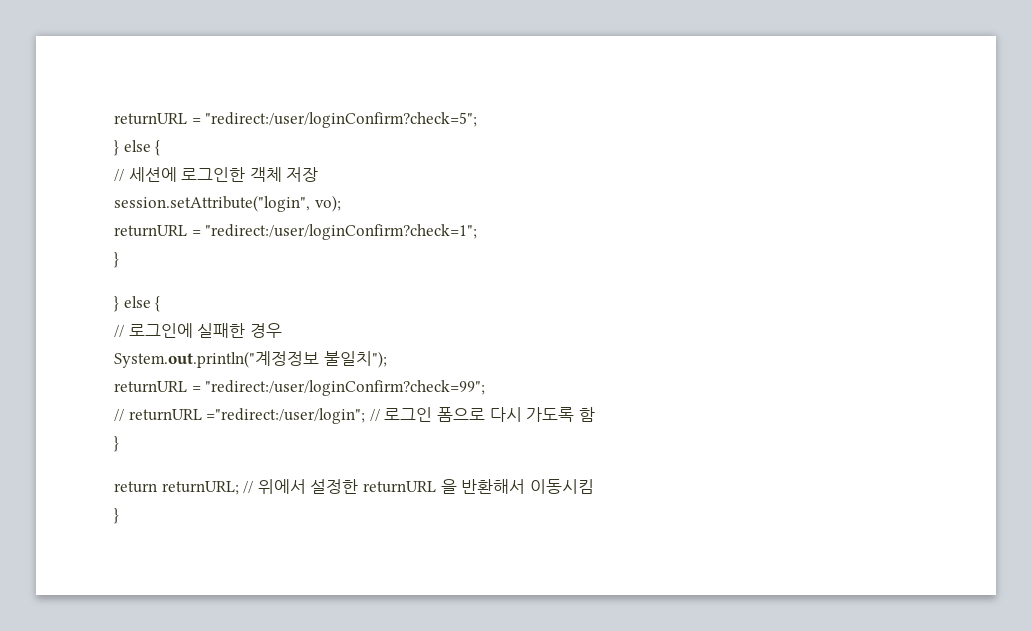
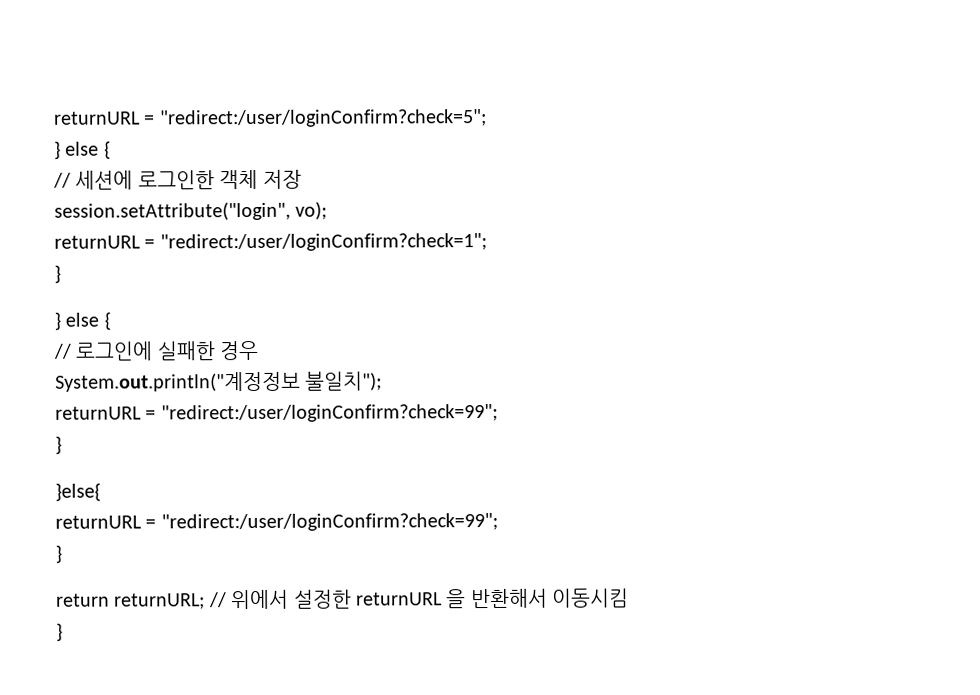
  System.out.println("계정정보 불일치");
  returnURL = "redirect:/user/loginConfirm?check=99";
- // returnURL ="redirect:/user/login"; // 로그인 폼으로 다시 가도록 함
+ }
+ }else{
+ returnURL = "redirect:/user/loginConfirm?check=99";

